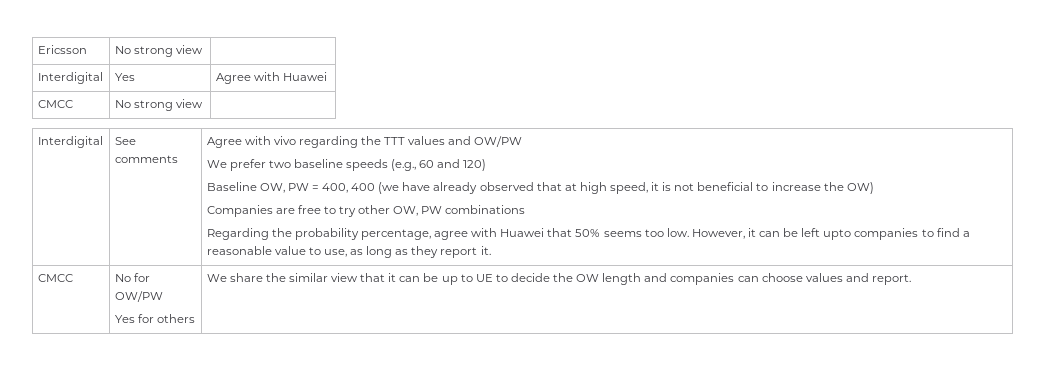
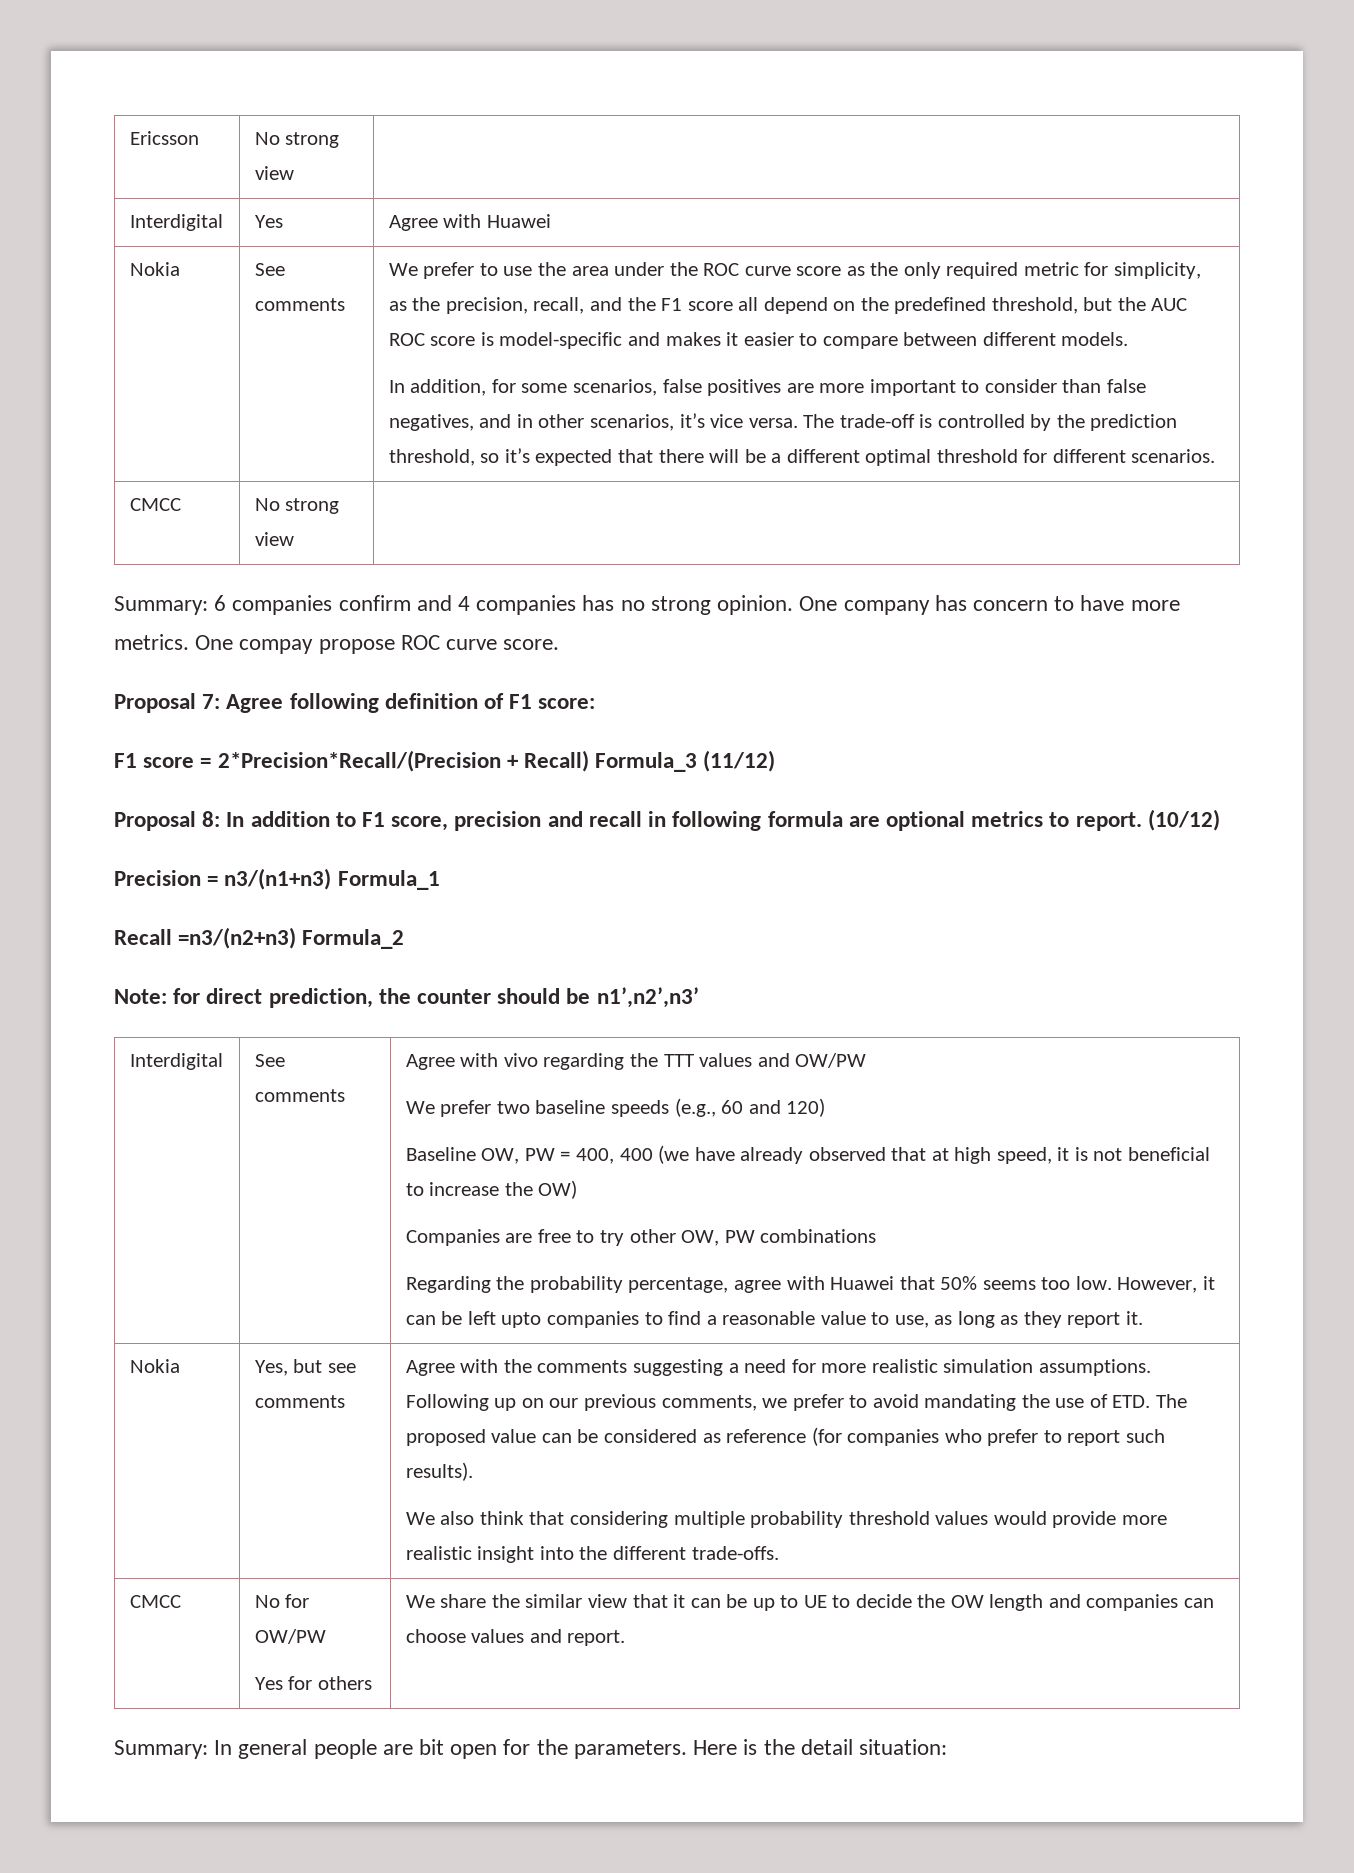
- CMCC | No strong view
+ Nokia | See comments | We prefer to use the area under the ROC curve score as the only required metric for simplicity, as the precision, recall, and the F1 score all depend on the predefined threshold, but the AUC ROC score is model-specific and makes it easier to compare between different models.
+ In addition, for some scenarios, false positives are more important to consider than false negatives, and in other scenarios, it’s vice versa. The trade-off is controlled by the prediction threshold, so it’s expected that there will be a different optimal threshold for different scenarios.
+ CMCC | No strong view |
+ Summary: 6 companies confirm and 4 companies has no strong opinion. One company has concern to have more metrics. One compay propose ROC curve score.
+ Proposal 7: Agree following definition of F1 score:
+ F1 score = 2*Precision*Recall/(Precision + Recall) Formula_3 (11/12)
+ Proposal 8: In addition to F1 score, precision and recall in following formula are optional metrics to report. (10/12)
+ Precision = n3/(n1+n3) Formula_1
+ Recall =n3/(n2+n3) Formula_2
+ Note: for direct prediction, the counter should be n1’,n2’,n3’
+ Nokia | Yes, but see comments | Agree with the comments suggesting a need for more realistic simulation assumptions. Following up on our previous comments, we prefer to avoid mandating the use of ETD. The proposed value can be considered as reference (for companies who prefer to report such results).
+ We also think that considering multiple probability threshold values would provide more realistic insight into the different trade-offs.
+ Summary: In general people are bit open for the parameters. Here is the detail situation:

